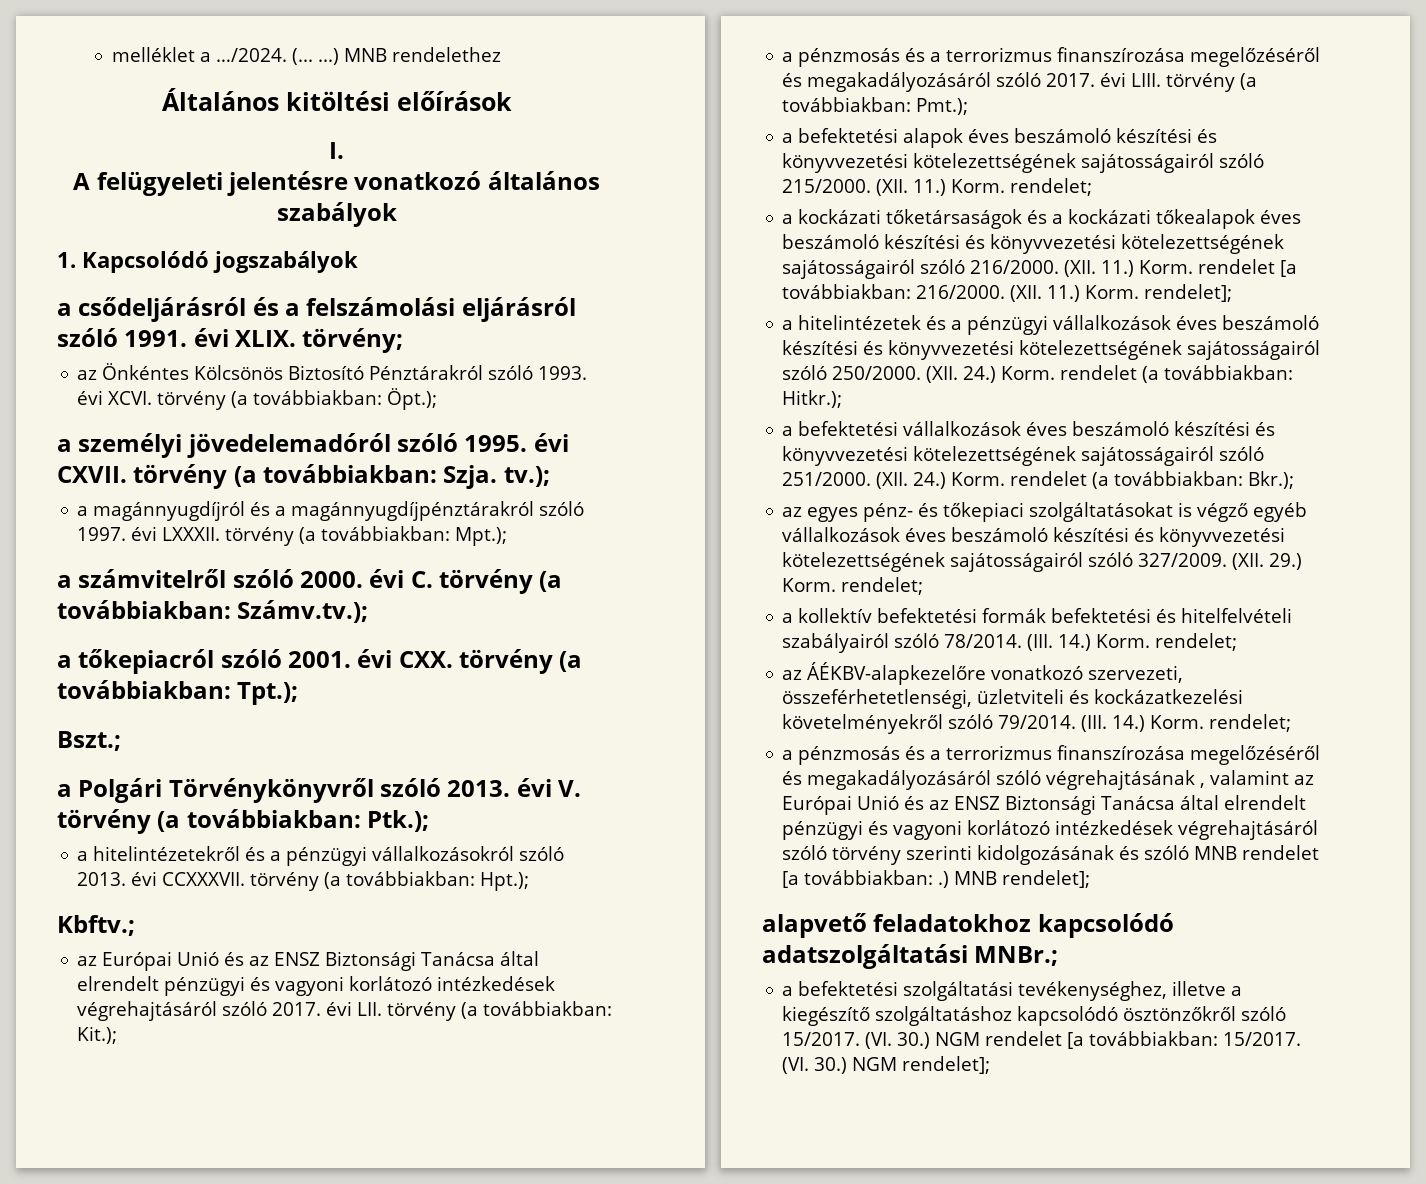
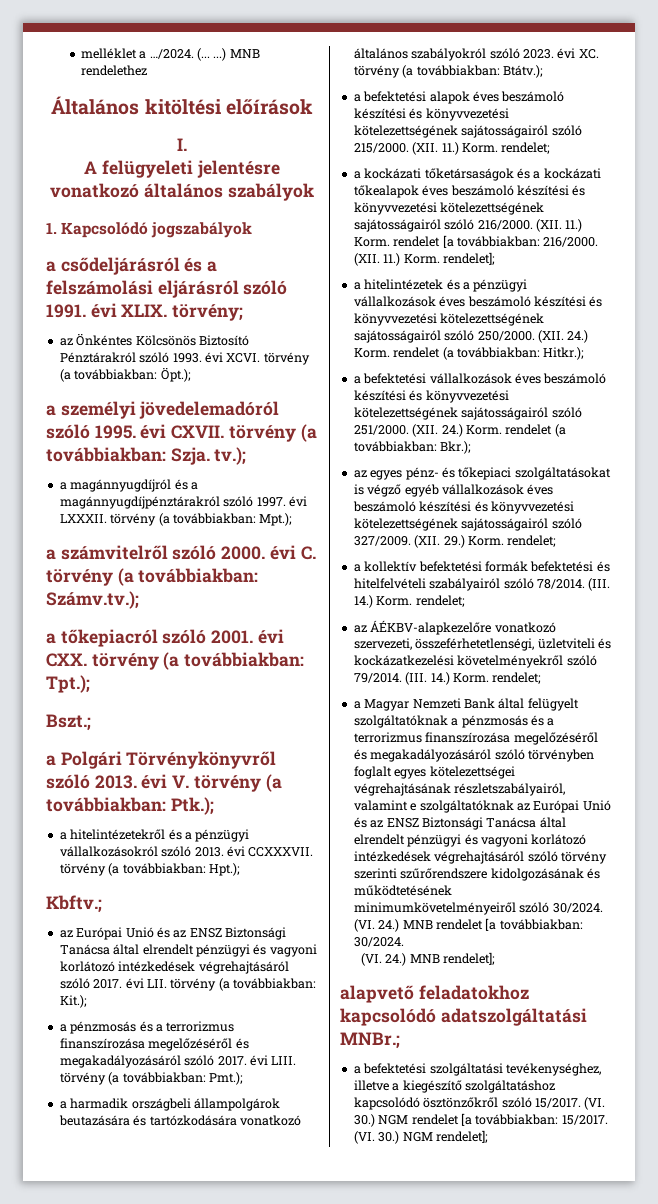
+ a harmadik országbeli állampolgárok beutazására és tartózkodására vonatkozó általános szabályokról szóló 2023. évi XC. törvény (a továbbiakban: Btátv.);
- a pénzmosás és a terrorizmus finanszírozása megelőzéséről és megakadályozásáról szóló végrehajtásának , valamint az Európai Unió és az ENSZ Biztonsági Tanácsa által elrendelt pénzügyi és vagyoni korlátozó intézkedések végrehajtásáról szóló törvény szerinti kidolgozásának és szóló MNB rendelet [a továbbiakban: .) MNB rendelet];
+ a Magyar Nemzeti Bank által felügyelt szolgáltatóknak a pénzmosás és a terrorizmus finanszírozása megelőzéséről és megakadályozásáról szóló törvényben foglalt egyes kötelezettségei végrehajtásának részletszabályairól, valamint e szolgáltatóknak az Európai Unió és az ENSZ Biztonsági Tanácsa által elrendelt pénzügyi és vagyoni korlátozó intézkedések végrehajtásáról szóló törvény szerinti szűrőrendszere kidolgozásának és működtetésének minimumkövetelményeiről szóló 30/2024. (VI. 24.) MNB rendelet [a továbbiakban: 30/2024.
+ (VI. 24.) MNB rendelet];

